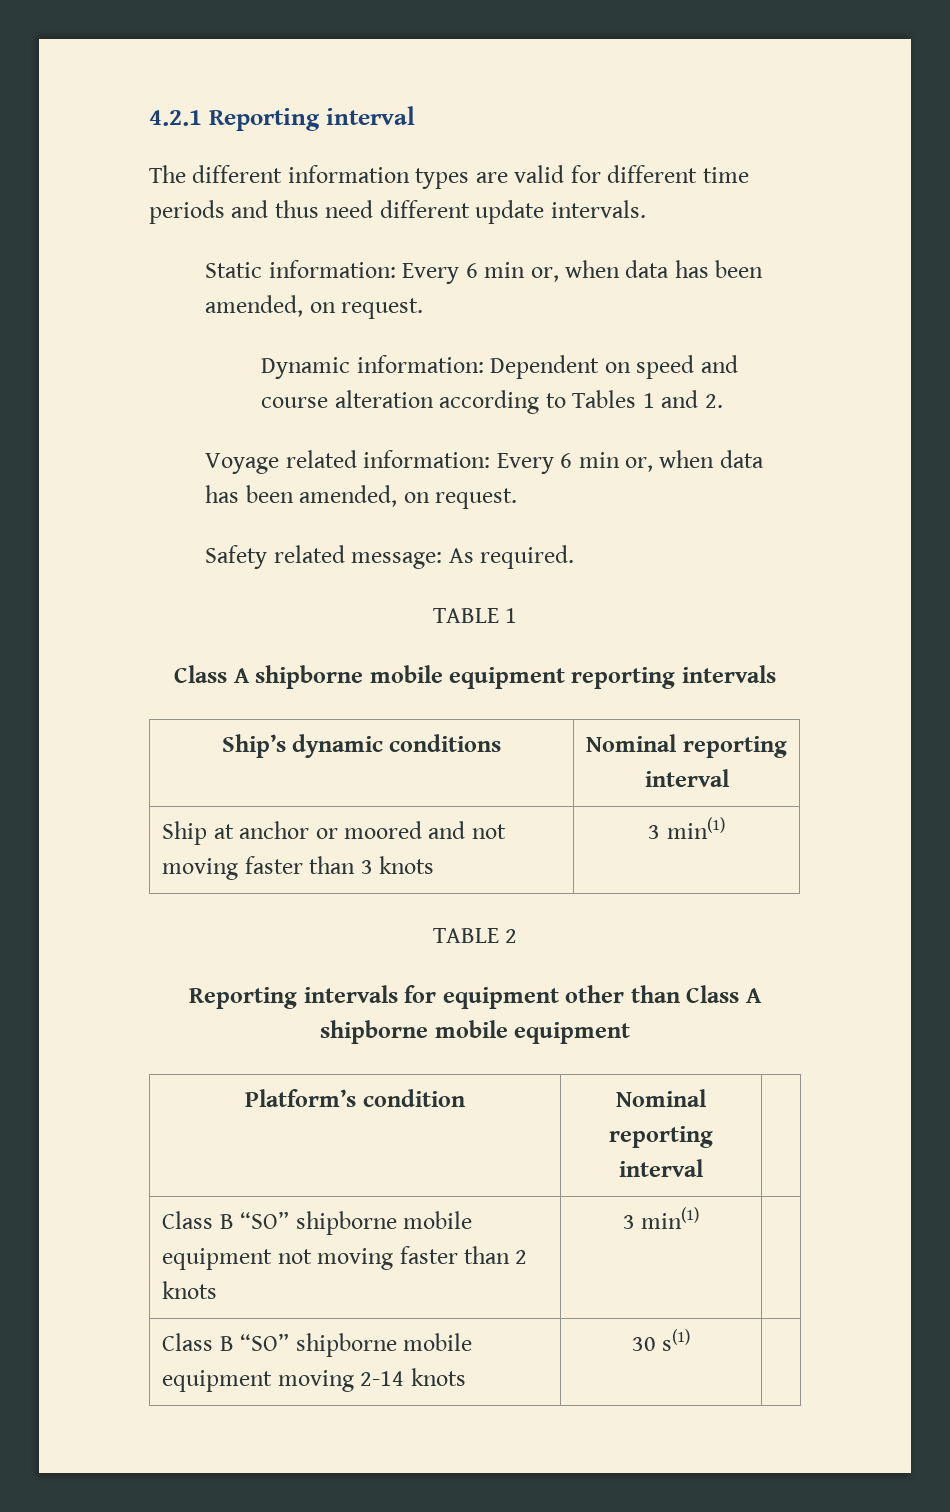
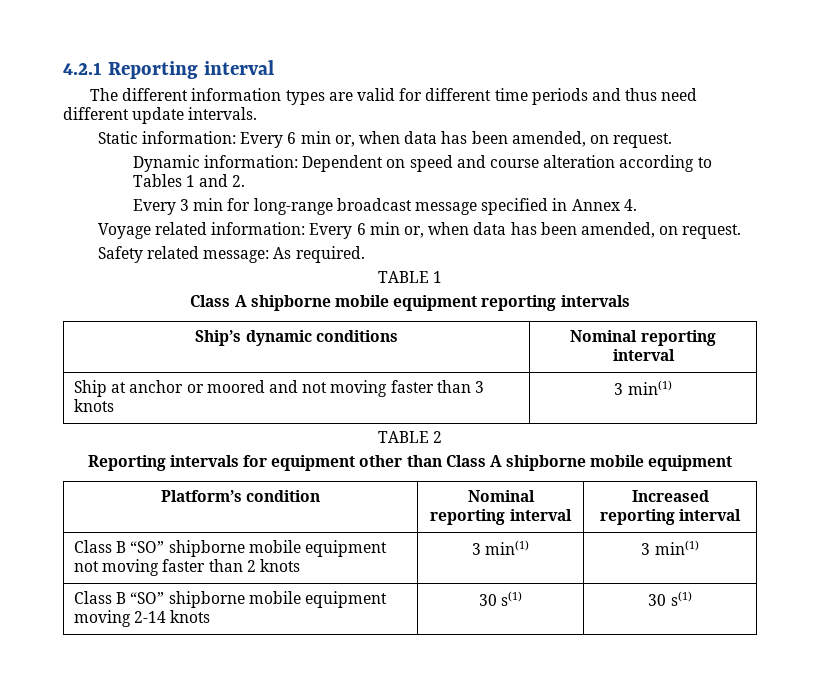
+ Every 3 min for long-range broadcast message specified in Annex 4.
- Platform’s condition | Nominal reporting interval |
+ Platform’s condition | Nominal reporting interval | Increased reporting interval
- Class B “SO” shipborne mobile equipment not moving faster than 2 knots | 3 min(1) |
+ Class B “SO” shipborne mobile equipment not moving faster than 2 knots | 3 min(1) | 3 min(1)
- Class B “SO” shipborne mobile equipment moving 2-14 knots | 30 s(1) |
+ Class B “SO” shipborne mobile equipment moving 2-14 knots | 30 s(1) | 30 s(1)

